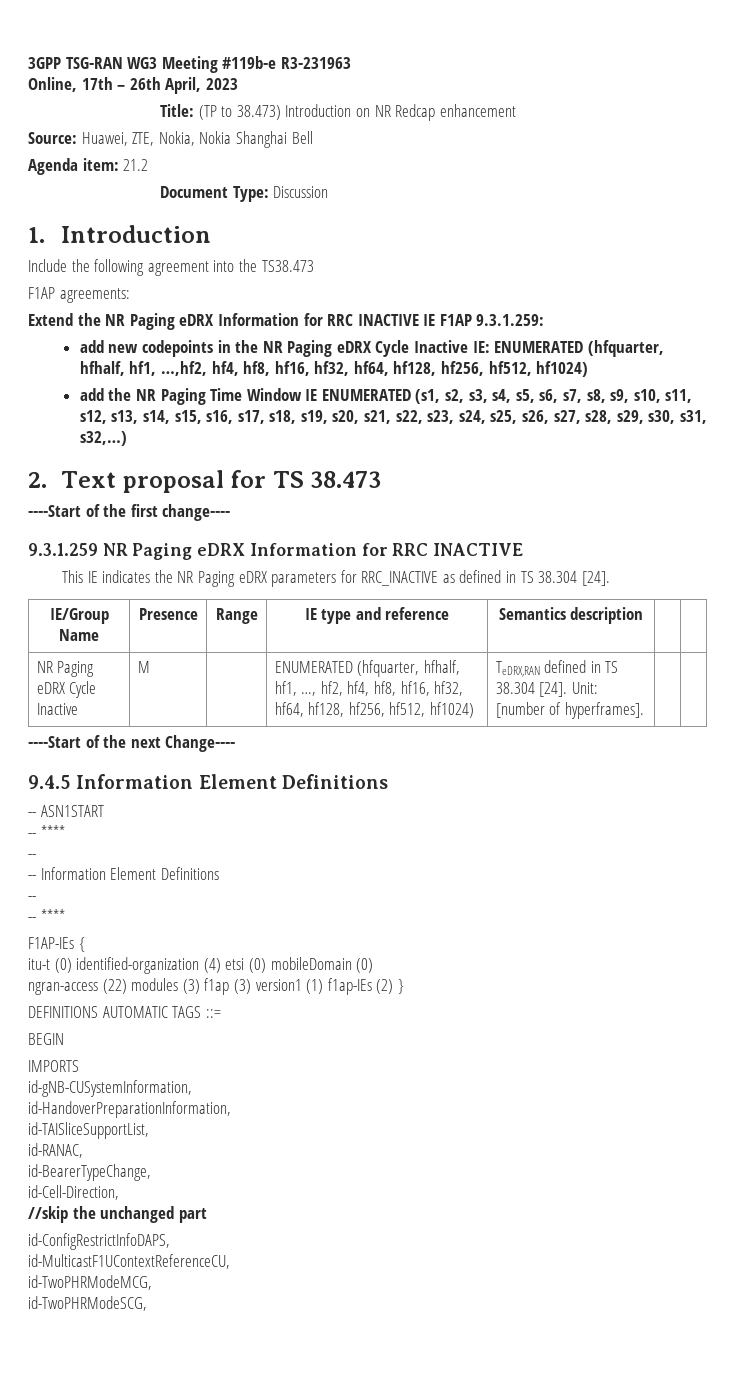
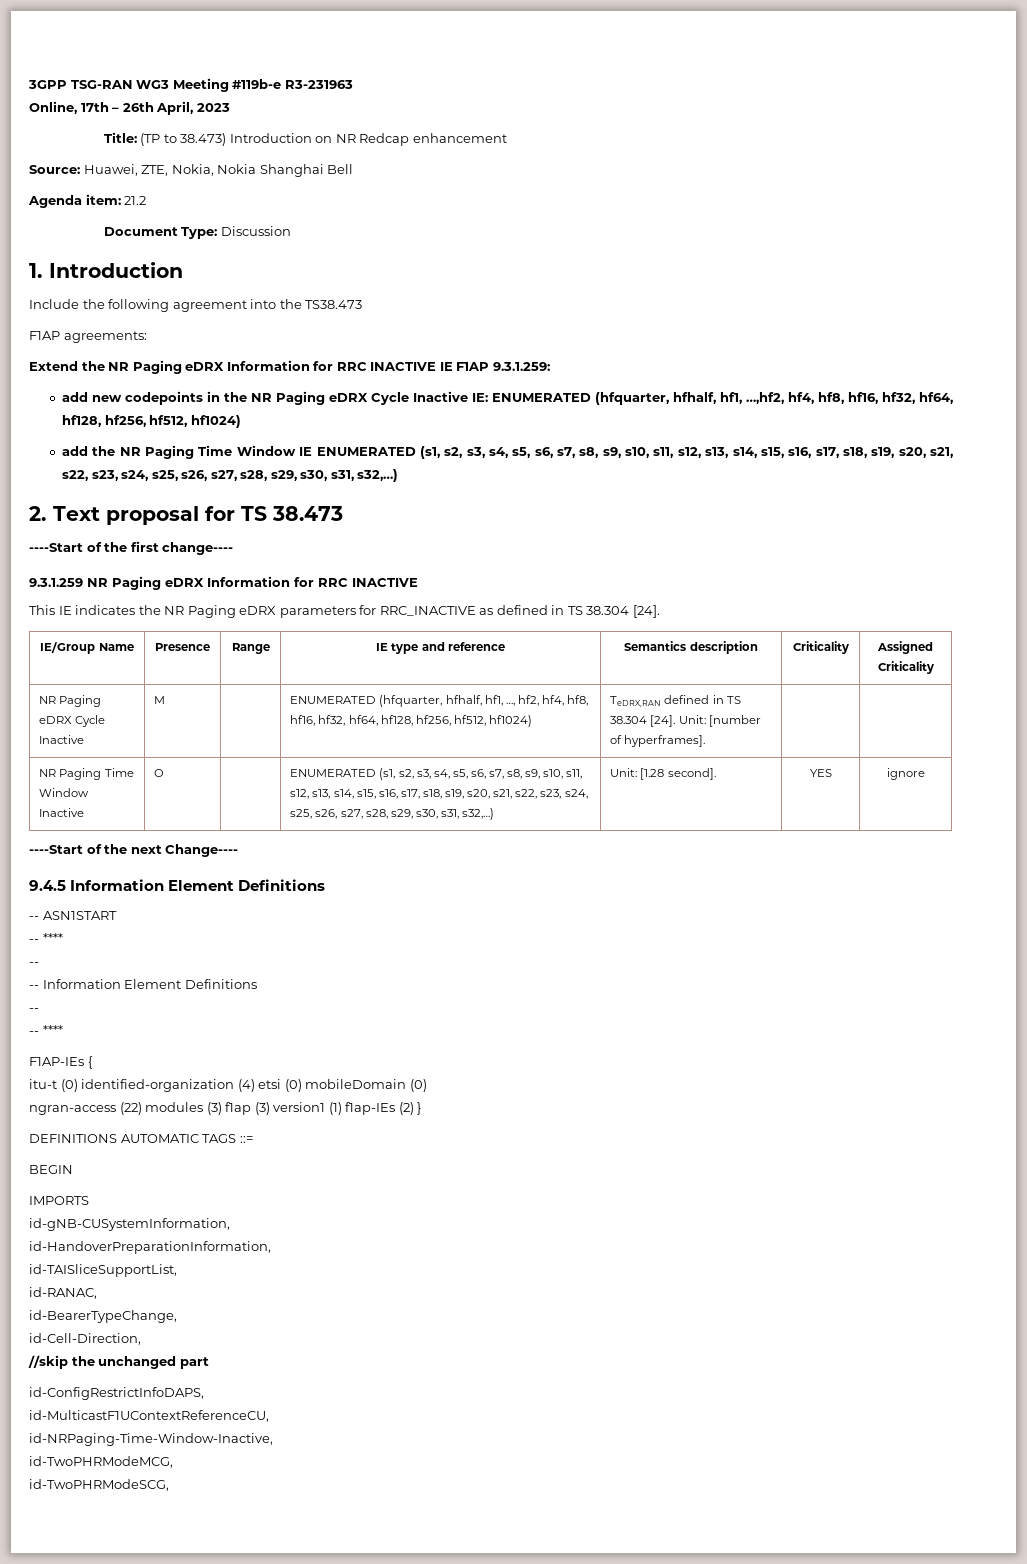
- IE/Group Name | Presence | Range | IE type and reference | Semantics description | |
+ IE/Group Name | Presence | Range | IE type and reference | Semantics description | Criticality | Assigned Criticality
+ NR Paging Time Window Inactive | O | | ENUMERATED (s1, s2, s3, s4, s5, s6, s7, s8, s9, s10, s11, s12, s13, s14, s15, s16, s17, s18, s19, s20, s21, s22, s23, s24, s25, s26, s27, s28, s29, s30, s31, s32,…) | Unit: [1.28 second]. | YES | ignore
+ id-NRPaging-Time-Window-Inactive,

